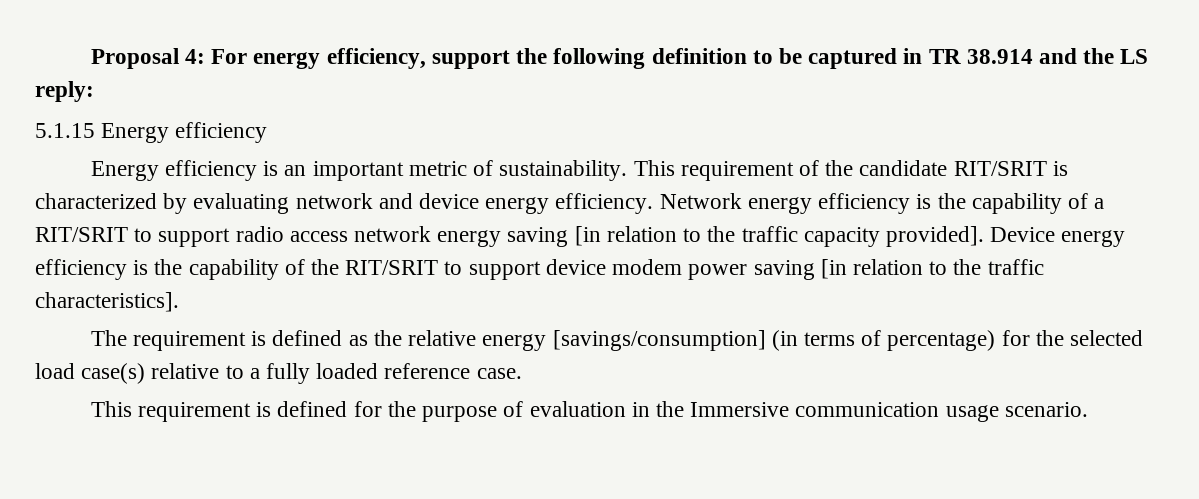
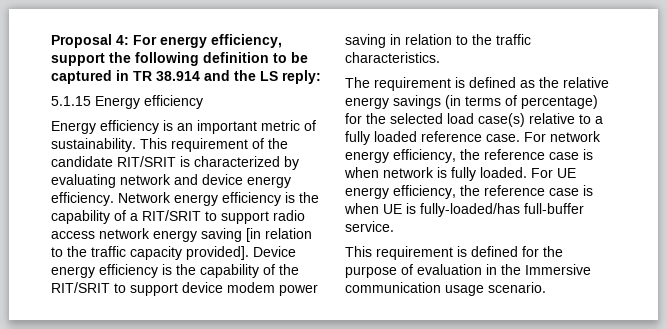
- Device energy efficiency is the capability of the RIT/SRIT to support device modem power saving [in relation to the traffic characteristics].
+ Device energy efficiency is the capability of the RIT/SRIT to support device modem power saving in relation to the traffic characteristics.
- The requirement is defined as the relative energy [savings/consumption] (in terms of percentage) for the selected load case(s) relative to a fully loaded reference case.
+ The requirement is defined as the relative energy savings (in terms of percentage) for the selected load case(s) relative to a fully loaded reference case. For network energy efficiency, the reference case is when network is fully loaded. For UE energy efficiency, the reference case is when UE is fully-loaded/has full-buffer service.

